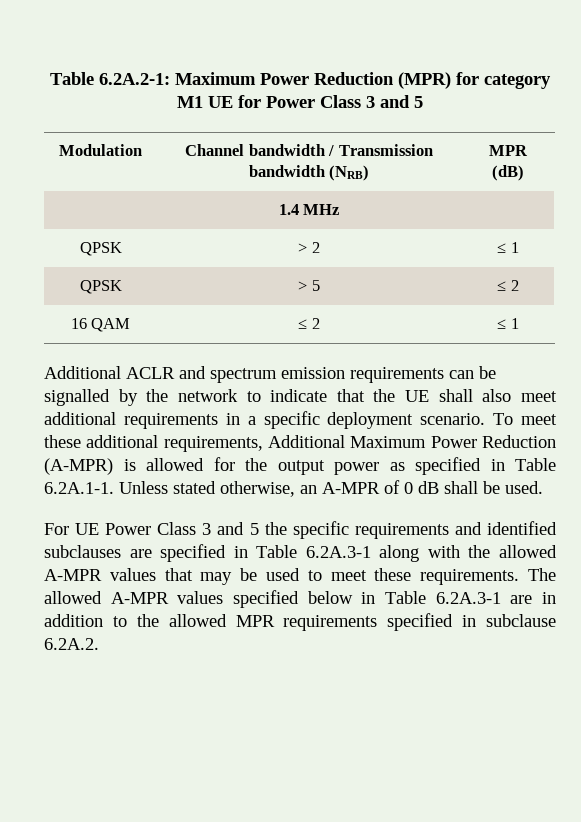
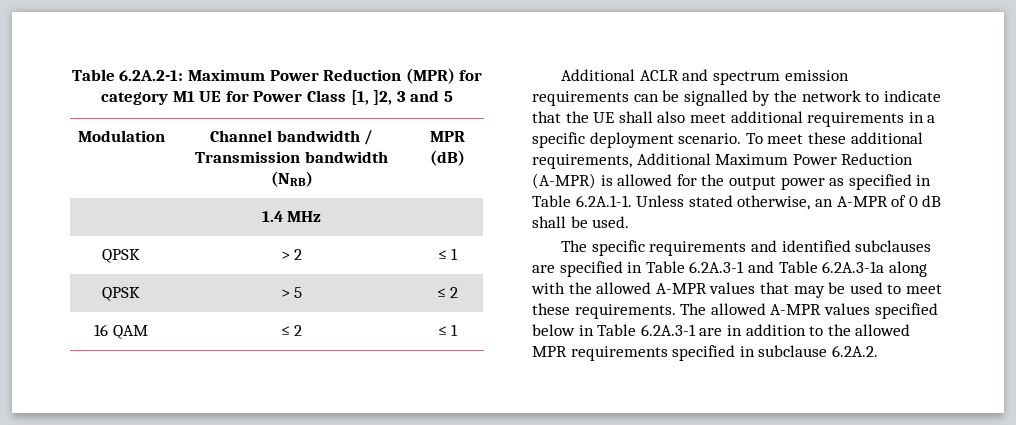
- Table 6.2A.2-1: Maximum Power Reduction (MPR) for category M1 UE for Power Class 3 and 5
+ Table 6.2A.2-1: Maximum Power Reduction (MPR) for category M1 UE for Power Class [1, ]2, 3 and 5
- For UE Power Class 3 and 5 the specific requirements and identified subclauses are specified in Table 6.2A.3-1 along with the allowed A-MPR values that may be used to meet these requirements.
+ The specific requirements and identified subclauses are specified in Table 6.2A.3-1 and Table 6.2A.3-1a along with the allowed A-MPR values that may be used to meet these requirements.

